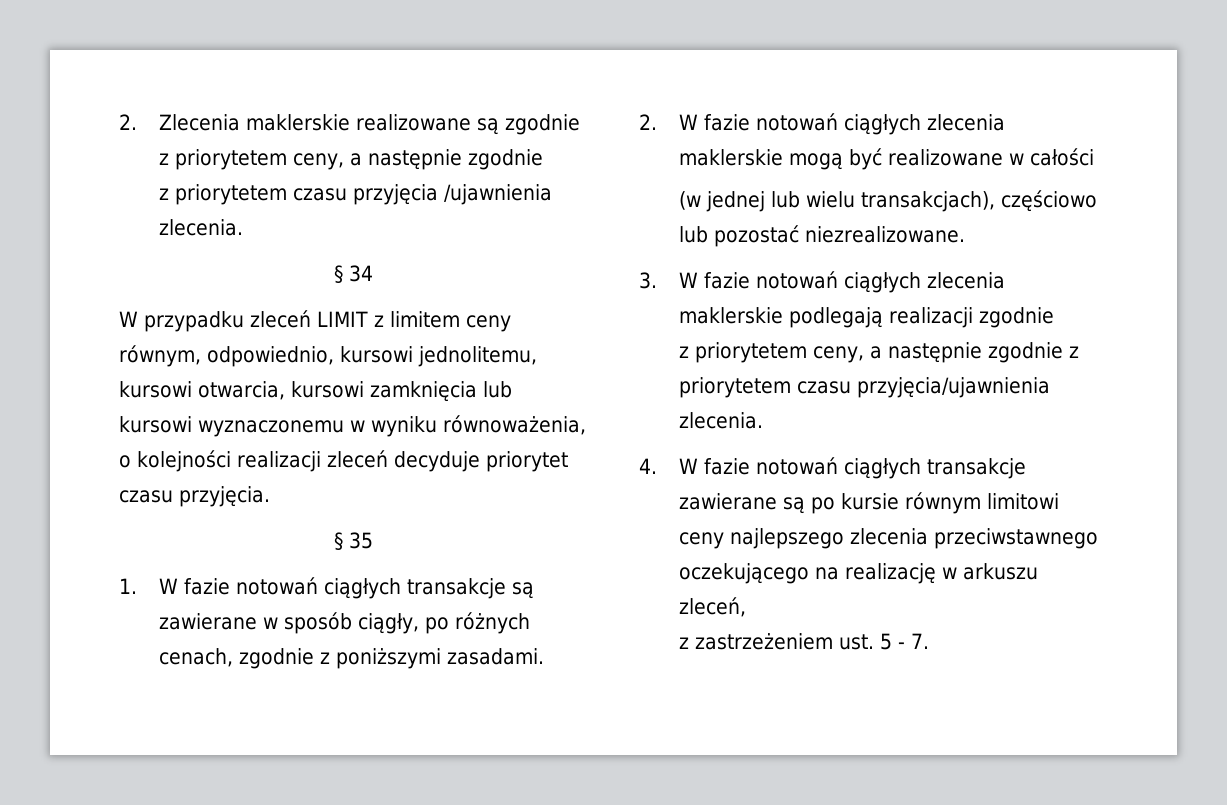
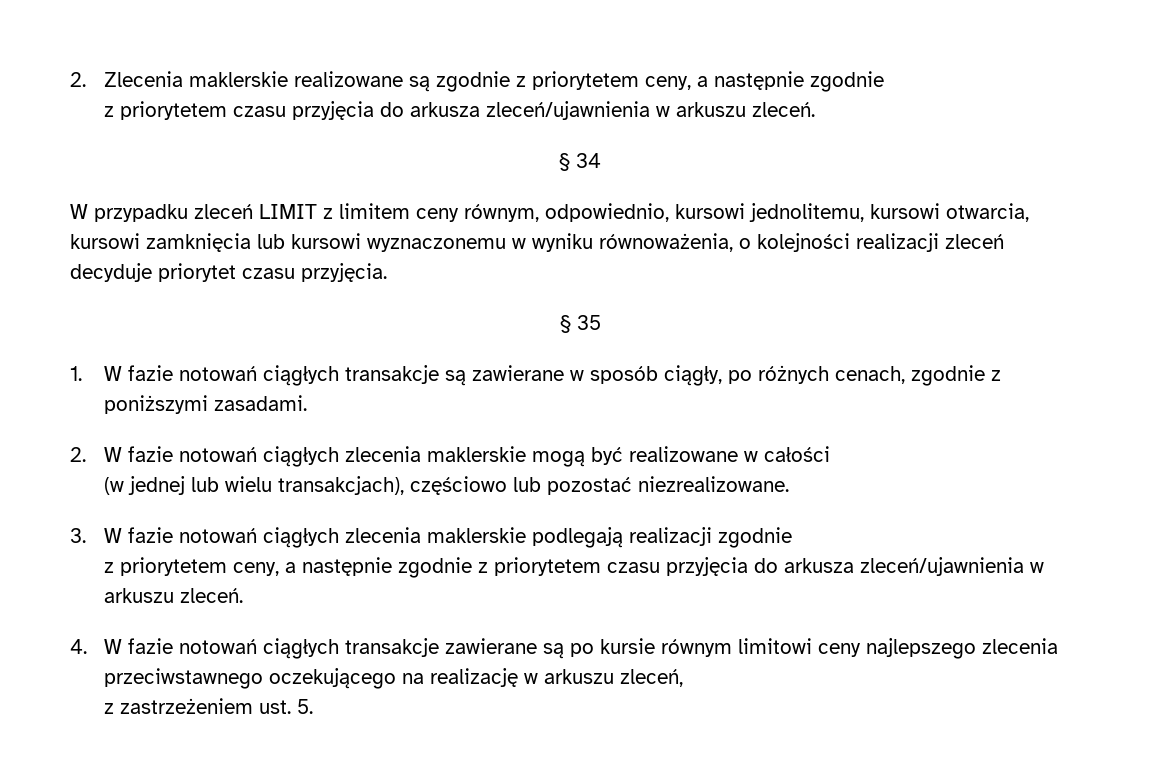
  2. Zlecenia maklerskie realizowane są zgodnie z priorytetem ceny, a następnie zgodnie
- z priorytetem czasu przyjęcia /ujawnienia zlecenia.
+ z priorytetem czasu przyjęcia do arkusza zleceń/ujawnienia w arkuszu zleceń.
- z priorytetem ceny, a następnie zgodnie z priorytetem czasu przyjęcia/ujawnienia zlecenia.
+ z priorytetem ceny, a następnie zgodnie z priorytetem czasu przyjęcia do arkusza zleceń/ujawnienia w arkuszu zleceń.
- z zastrzeżeniem ust. 5 - 7.
+ z zastrzeżeniem ust. 5.

